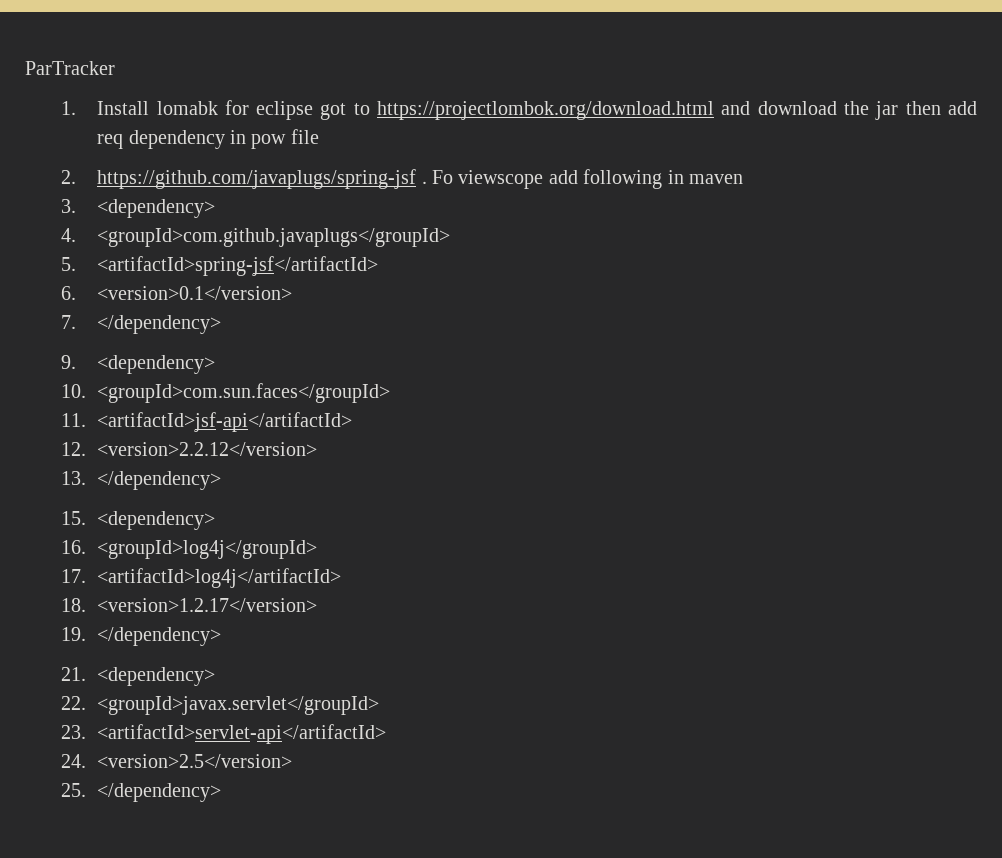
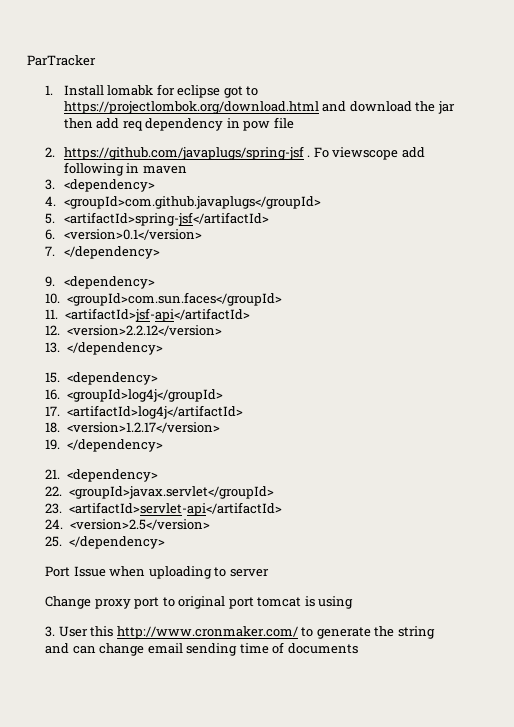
+ Port Issue when uploading to server
+ Change proxy port to original port tomcat is using
+ 3. User this http://www.cronmaker.com/ to generate the string and can change email sending time of documents

